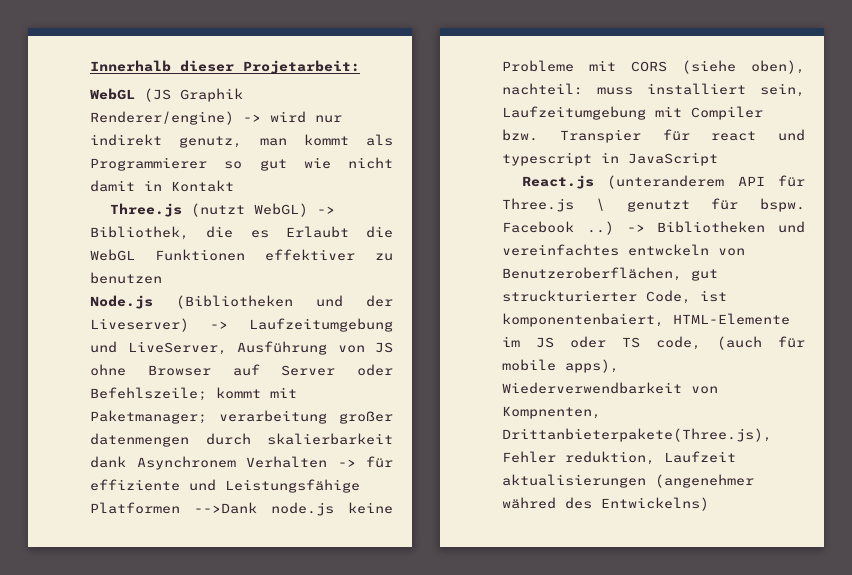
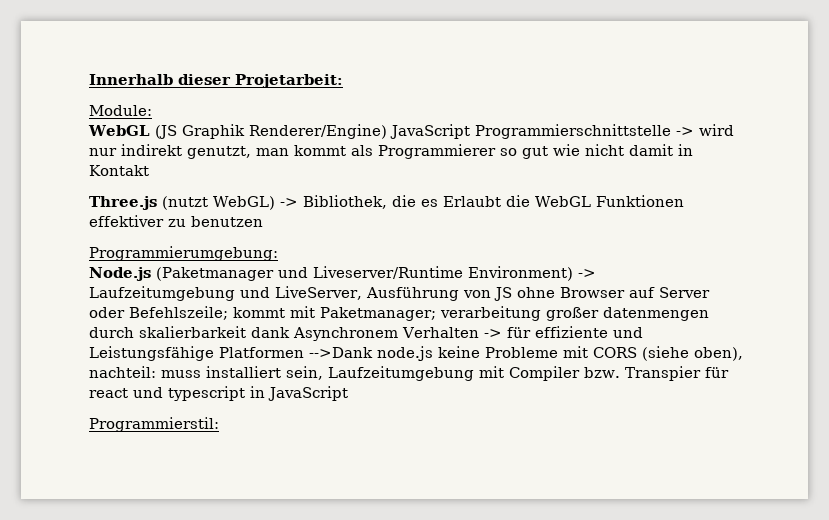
+ Module:
- WebGL (JS Graphik Renderer/engine) -> wird nur indirekt genutz, man kommt als Programmierer so gut wie nicht damit in Kontakt
+ WebGL (JS Graphik Renderer/Engine) JavaScript Programmierschnittstelle -> wird nur indirekt genutzt, man kommt als Programmierer so gut wie nicht damit in Kontakt
+ Programmierumgebung:
- Node.js (Bibliotheken und der Liveserver) -> Laufzeitumgebung und LiveServer, Ausführung von JS ohne Browser auf Server oder Befehlszeile; kommt mit Paketmanager; verarbeitung großer datenmengen durch skalierbarkeit dank Asynchronem Verhalten -> für effiziente und Leistungsfähige Platformen -->Dank node.js keine Probleme mit CORS (siehe oben), nachteil: muss installiert sein, Laufzeitumgebung mit Compiler bzw. Transpier für react und typescript in JavaScript
+ Node.js (Paketmanager und Liveserver/Runtime Environment) -> Laufzeitumgebung und LiveServer, Ausführung von JS ohne Browser auf Server oder Befehlszeile; kommt mit Paketmanager; verarbeitung großer datenmengen durch skalierbarkeit dank Asynchronem Verhalten -> für effiziente und Leistungsfähige Platformen -->Dank node.js keine Probleme mit CORS (siehe oben), nachteil: muss installiert sein, Laufzeitumgebung mit Compiler bzw. Transpier für react und typescript in JavaScript
- React.js (unteranderem API für Three.js \ genutzt für bspw. Facebook ..) -> Bibliotheken und vereinfachtes entwckeln von Benutzeroberflächen, gut struckturierter Code, ist komponentenbaiert, HTML-Elemente im JS oder TS code, (auch für mobile apps), Wiederverwendbarkeit von Kompnenten, Drittanbieterpakete(Three.js), Fehler reduktion, Laufzeit aktualisierungen (angenehmer währed des Entwickelns)
+ Programmierstil:

